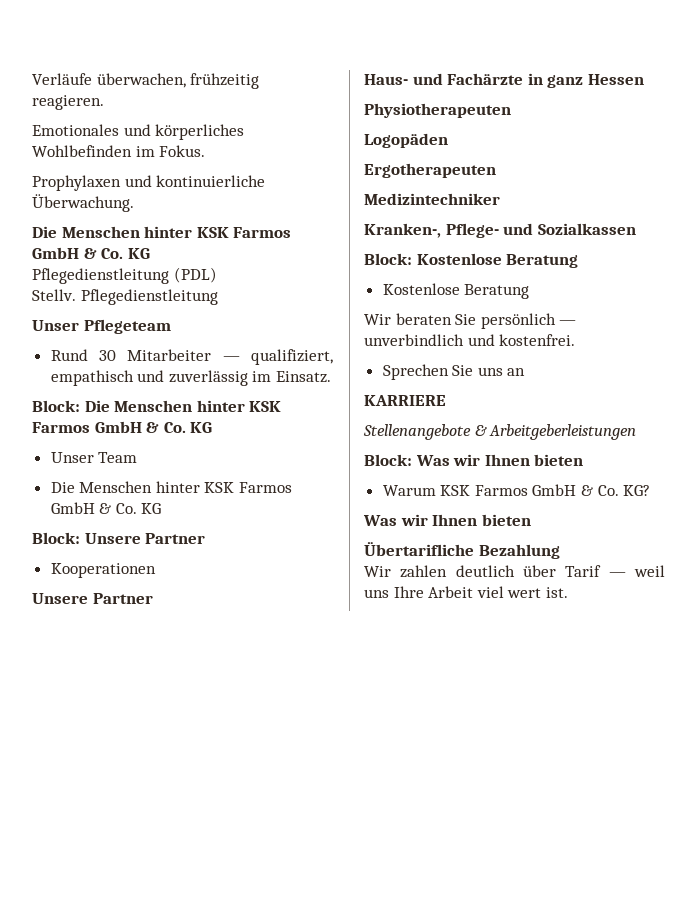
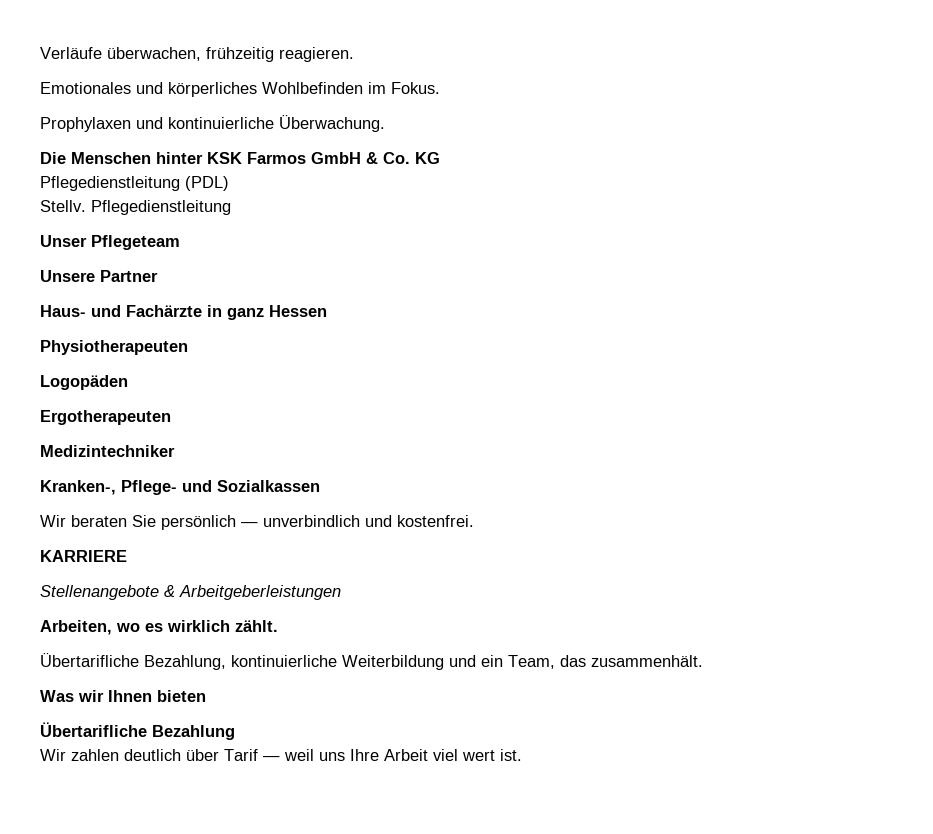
- Rund 30 Mitarbeiter — qualifiziert, empathisch und zuverlässig im Einsatz.
- Block: Die Menschen hinter KSK Farmos GmbH & Co. KG
- Unser Team
- Die Menschen hinter KSK Farmos GmbH & Co. KG
- Block: Unsere Partner
- Kooperationen
- Block: Kostenlose Beratung
- Kostenlose Beratung
- Sprechen Sie uns an
- Block: Was wir Ihnen bieten
- Warum KSK Farmos GmbH & Co. KG?
+ Arbeiten, wo es wirklich zählt.
+ Übertarifliche Bezahlung, kontinuierliche Weiterbildung und ein Team, das zusammenhält.

